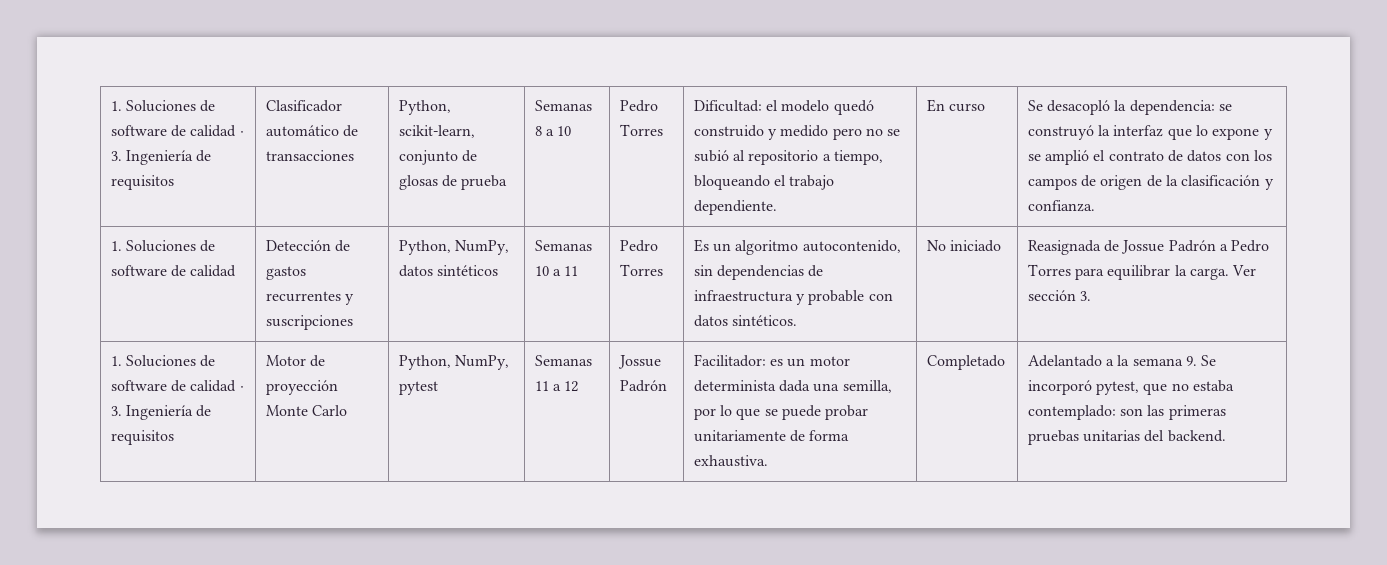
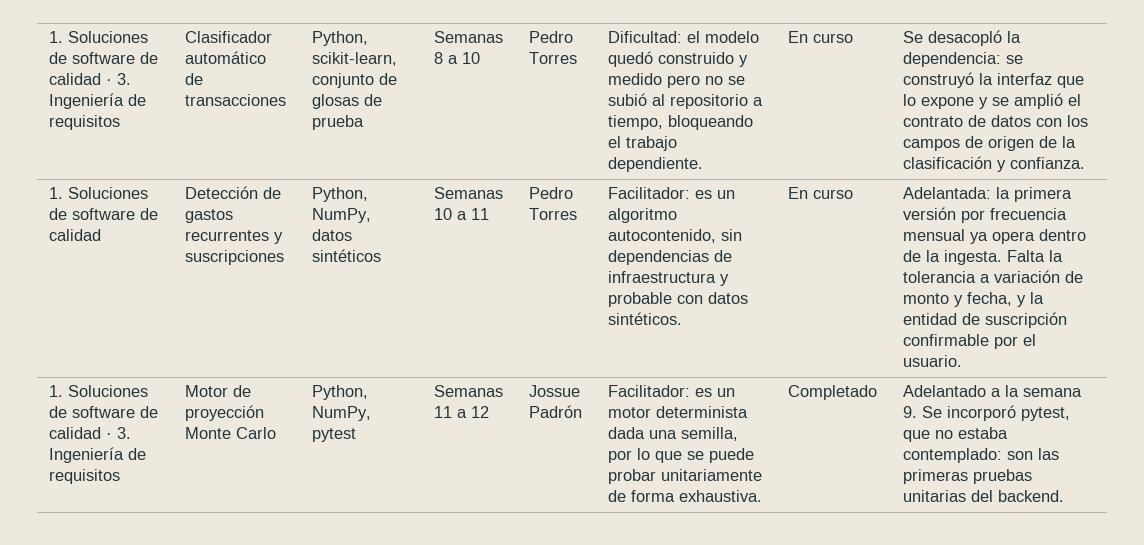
- Es un algoritmo autocontenido, sin dependencias de infraestructura y probable con datos sintéticos.
+ Facilitador: es un algoritmo autocontenido, sin dependencias de infraestructura y probable con datos sintéticos.
- No iniciado | Reasignada de Jossue Padrón a Pedro Torres para equilibrar la carga. Ver sección 3.
+ En curso | Adelantada: la primera versión por frecuencia mensual ya opera dentro de la ingesta. Falta la tolerancia a variación de monto y fecha, y la entidad de suscripción confirmable por el usuario.

